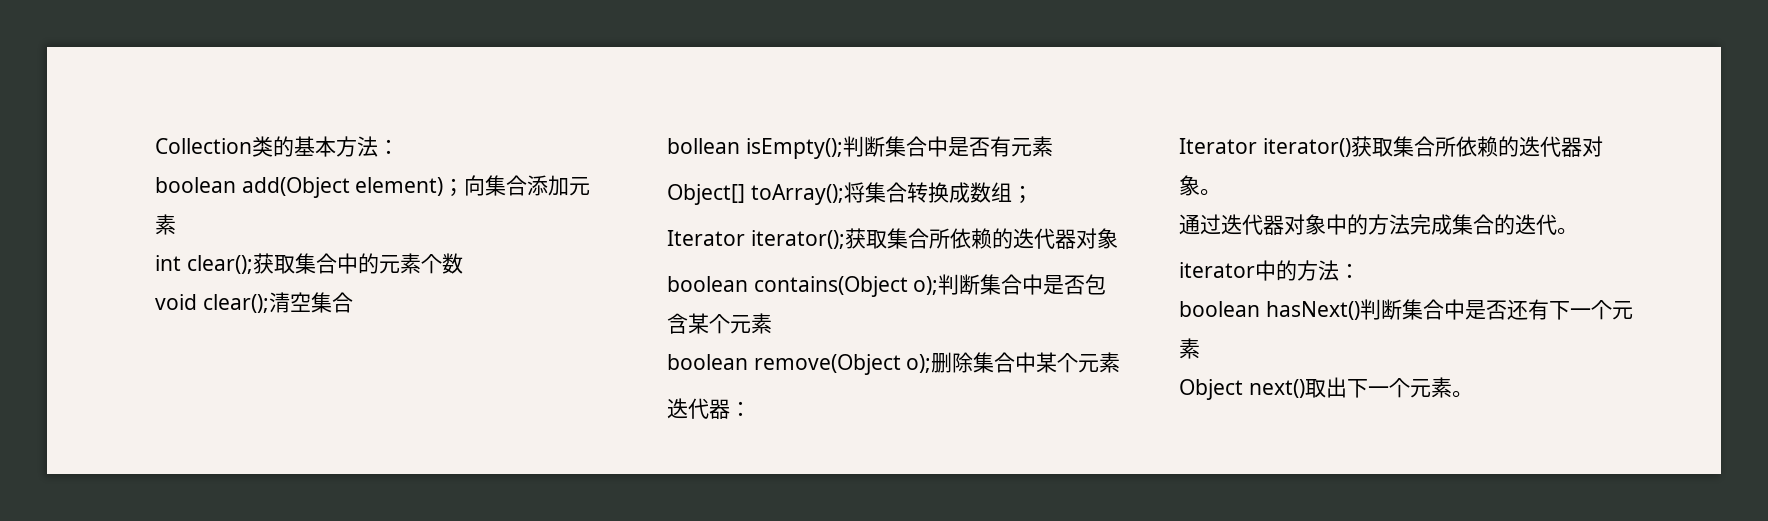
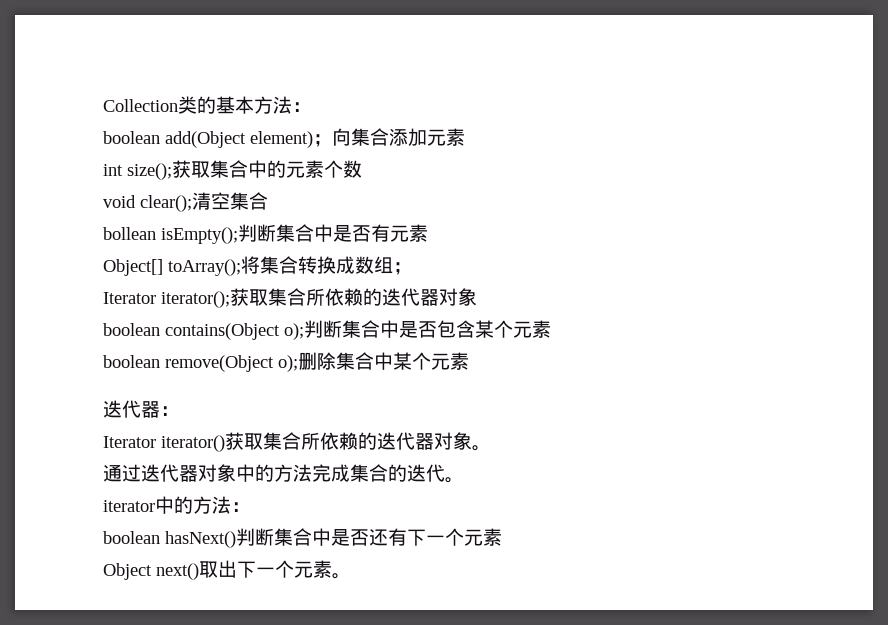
- int clear();获取集合中的元素个数
+ int size();获取集合中的元素个数

